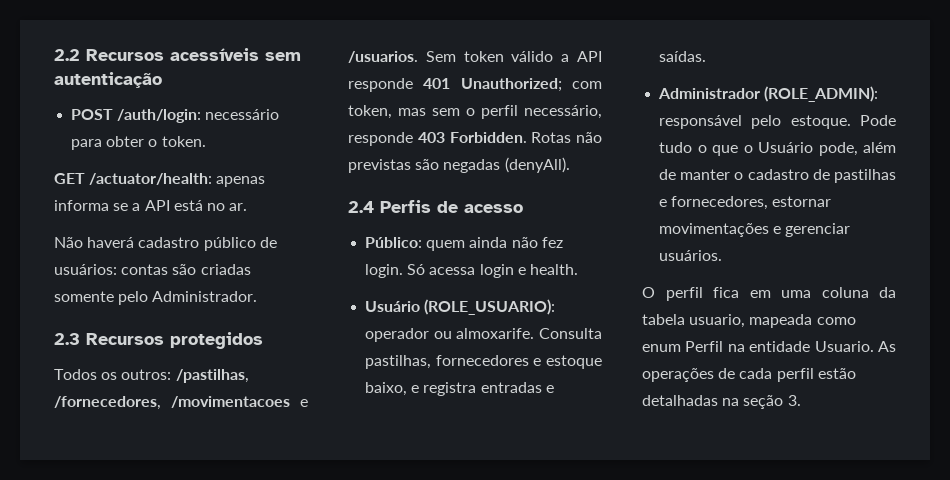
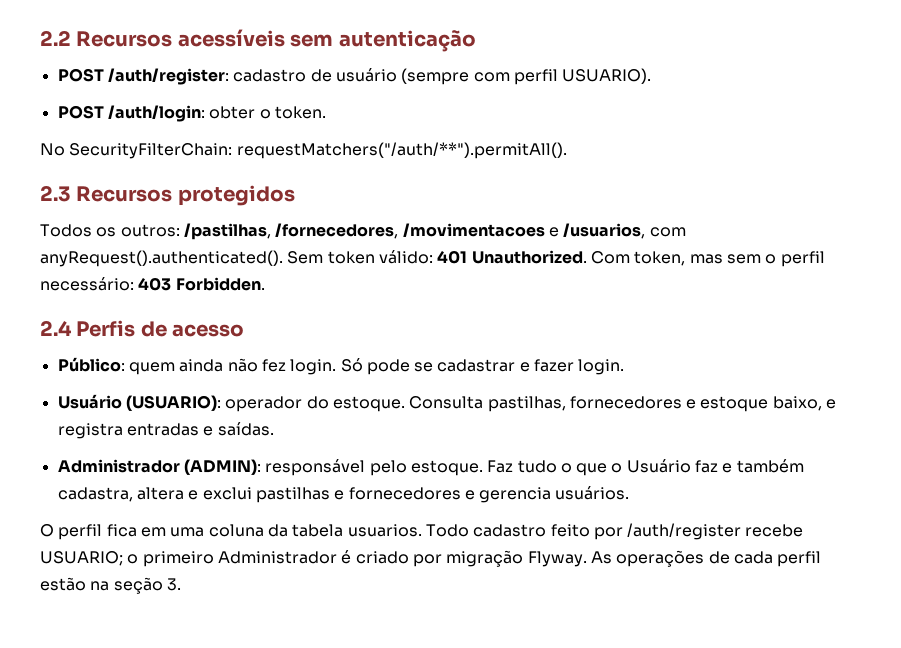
+ POST /auth/register: cadastro de usuário (sempre com perfil USUARIO).
- POST /auth/login: necessário para obter o token.
+ POST /auth/login: obter o token.
- GET /actuator/health: apenas informa se a API está no ar.
- Não haverá cadastro público de usuários: contas são criadas somente pelo Administrador.
+ No SecurityFilterChain: requestMatchers("/auth/**").permitAll().
- Todos os outros: /pastilhas, /fornecedores, /movimentacoes e /usuarios. Sem token válido a API responde 401 Unauthorized; com token, mas sem o perfil necessário, responde 403 Forbidden. Rotas não previstas são negadas (denyAll).
+ Todos os outros: /pastilhas, /fornecedores, /movimentacoes e /usuarios, com anyRequest().authenticated(). Sem token válido: 401 Unauthorized. Com token, mas sem o perfil necessário: 403 Forbidden.
- Só acessa login e health.
- Usuário (ROLE_USUARIO): operador ou almoxarife.
+ Só pode se cadastrar e fazer login.
+ Usuário (USUARIO): operador do estoque.
- Administrador (ROLE_ADMIN): responsável pelo estoque.
+ Administrador (ADMIN): responsável pelo estoque.
- Pode tudo o que o Usuário pode, além de manter o cadastro de pastilhas e fornecedores, estornar movimentações e gerenciar usuários.
+ Faz tudo o que o Usuário faz e também cadastra, altera e exclui pastilhas e fornecedores e gerencia usuários.
- O perfil fica em uma coluna da tabela usuario, mapeada como enum Perfil na entidade Usuario.
+ O perfil fica em uma coluna da tabela usuarios. Todo cadastro feito por /auth/register recebe USUARIO; o primeiro Administrador é criado por migração Flyway.
- As operações de cada perfil estão detalhadas na seção 3.
+ As operações de cada perfil estão na seção 3.

